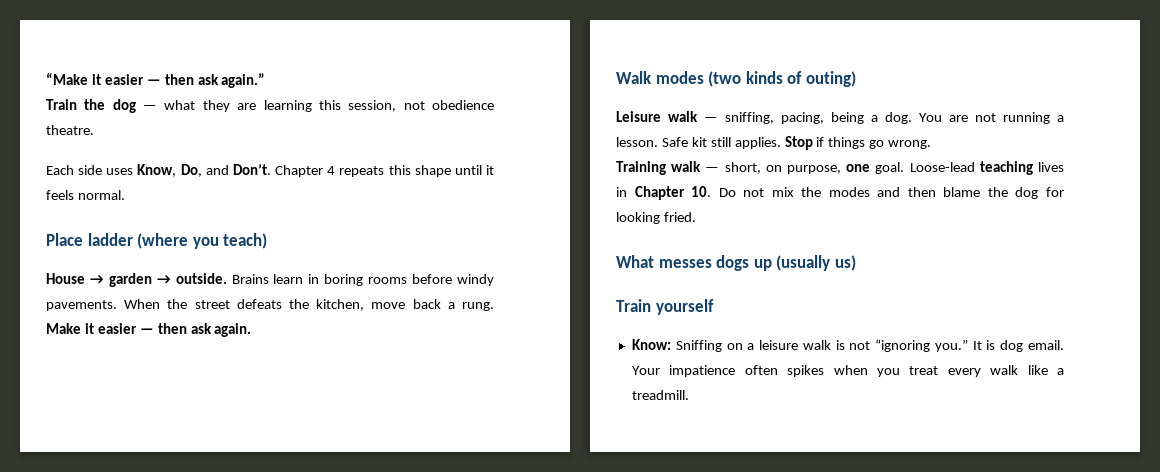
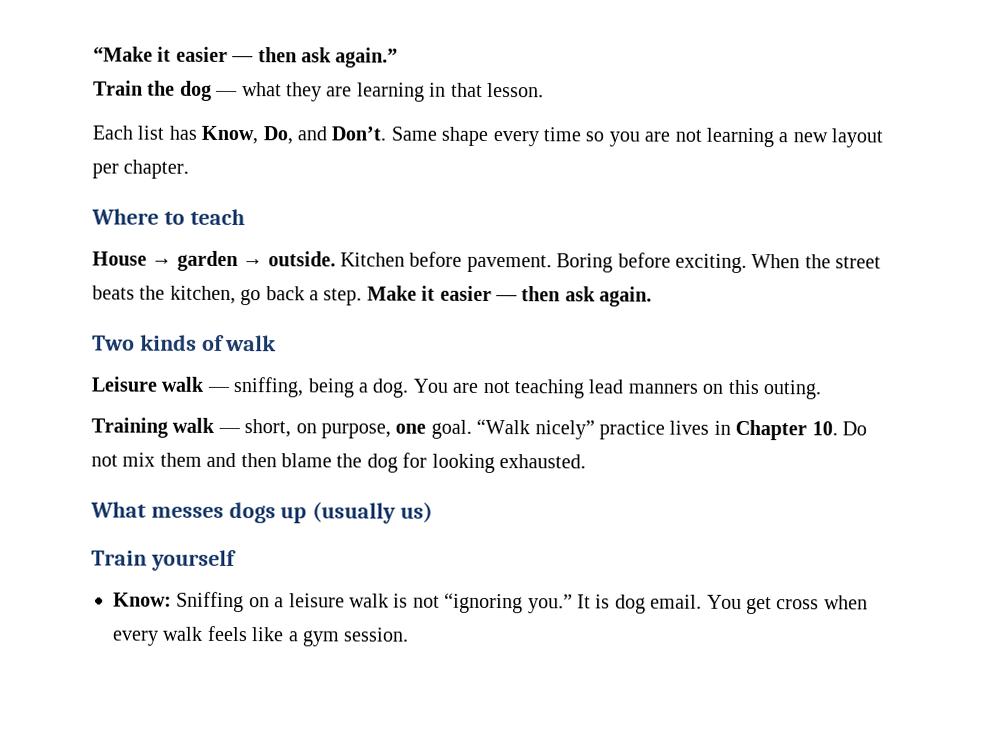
- Train the dog — what they are learning this session, not obedience theatre.
+ Train the dog — what they are learning in that lesson.
- Each side uses Know, Do, and Don’t.
+ Each list has Know, Do, and Don’t.
- Chapter 4 repeats this shape until it feels normal.
- Place ladder (where you teach)
+ Same shape every time so you are not learning a new layout per chapter.
+ Where to teach
- Brains learn in boring rooms before windy pavements.
+ Kitchen before pavement. Boring before exciting.
- When the street defeats the kitchen, move back a rung.
+ When the street beats the kitchen, go back a step.
- Walk modes (two kinds of outing)
+ Two kinds of walk
- Leisure walk — sniffing, pacing, being a dog.
+ Leisure walk — sniffing, being a dog.
- You are not running a lesson. Safe kit still applies. Stop if things go wrong.
+ You are not teaching lead manners on this outing.
- Loose-lead teaching lives in Chapter 10. Do not mix the modes and then blame the dog for looking fried.
+ “Walk nicely” practice lives in Chapter 10. Do not mix them and then blame the dog for looking exhausted.
- Your impatience often spikes when you treat every walk like a treadmill.
+ You get cross when every walk feels like a gym session.

